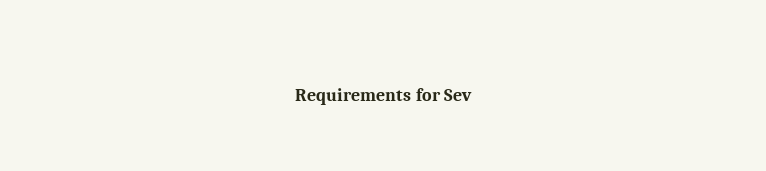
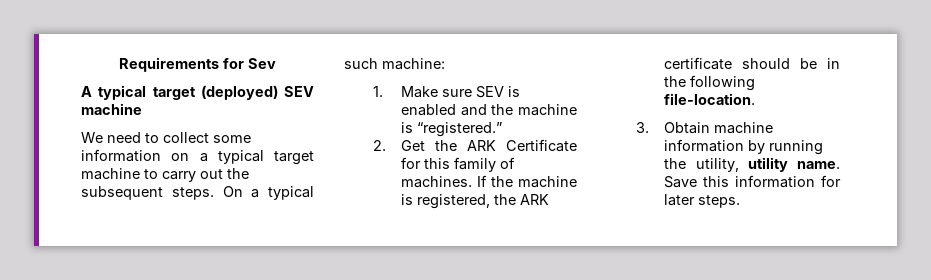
+ A typical target (deployed) SEV machine
+ We need to collect some information on a typical target machine to carry out the subsequent steps. On a typical such machine:
+ 1. Make sure SEV is enabled and the machine is “registered.”
+ 2. Get the ARK Certificate for this family of machines. If the machine is registered, the ARK certificate should be in the following file-location.
+ 3. Obtain machine information by running the utility, utility name. Save this information for later steps.

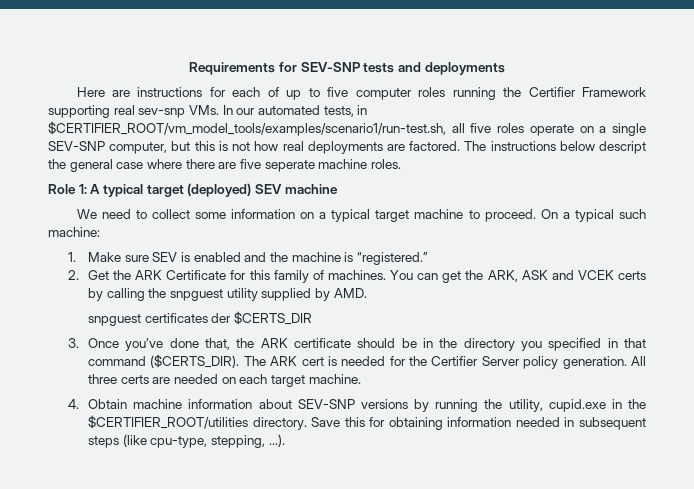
- Requirements for Sev
- A typical target (deployed) SEV machine
+ Requirements for SEV-SNP tests and deployments
+ Here are instructions for each of up to five computer roles running the Certifier Framework supporting real sev-snp VMs. In our automated tests, in $CERTIFIER_ROOT/vm_model_tools/examples/scenario1/run-test.sh, all five roles operate on a single SEV-SNP computer, but this is not how real deployments are factored. The instructions below descript the general case where there are five seperate machine roles.
+ Role 1: A typical target (deployed) SEV machine
- We need to collect some information on a typical target machine to carry out the subsequent steps.
+ We need to collect some information on a typical target machine to proceed.
- If the machine is registered, the ARK certificate should be in the following file-location.
- 3. Obtain machine information by running the utility, utility name. Save this information for later steps.
+ You can get the ARK, ASK and VCEK certs by calling the snpguest utility supplied by AMD.
+ snpguest certificates der $CERTS_DIR
+ 3. Once you’ve done that, the ARK certificate should be in the directory you specified in that command ($CERTS_DIR). The ARK cert is needed for the Certifier Server policy generation. All three certs are needed on each target machine.
+ 4. Obtain machine information about SEV-SNP versions by running the utility, cupid.exe in the $CERTIFIER_ROOT/utilities directory. Save this for obtaining information needed in subsequent steps (like cpu-type, stepping, …).

